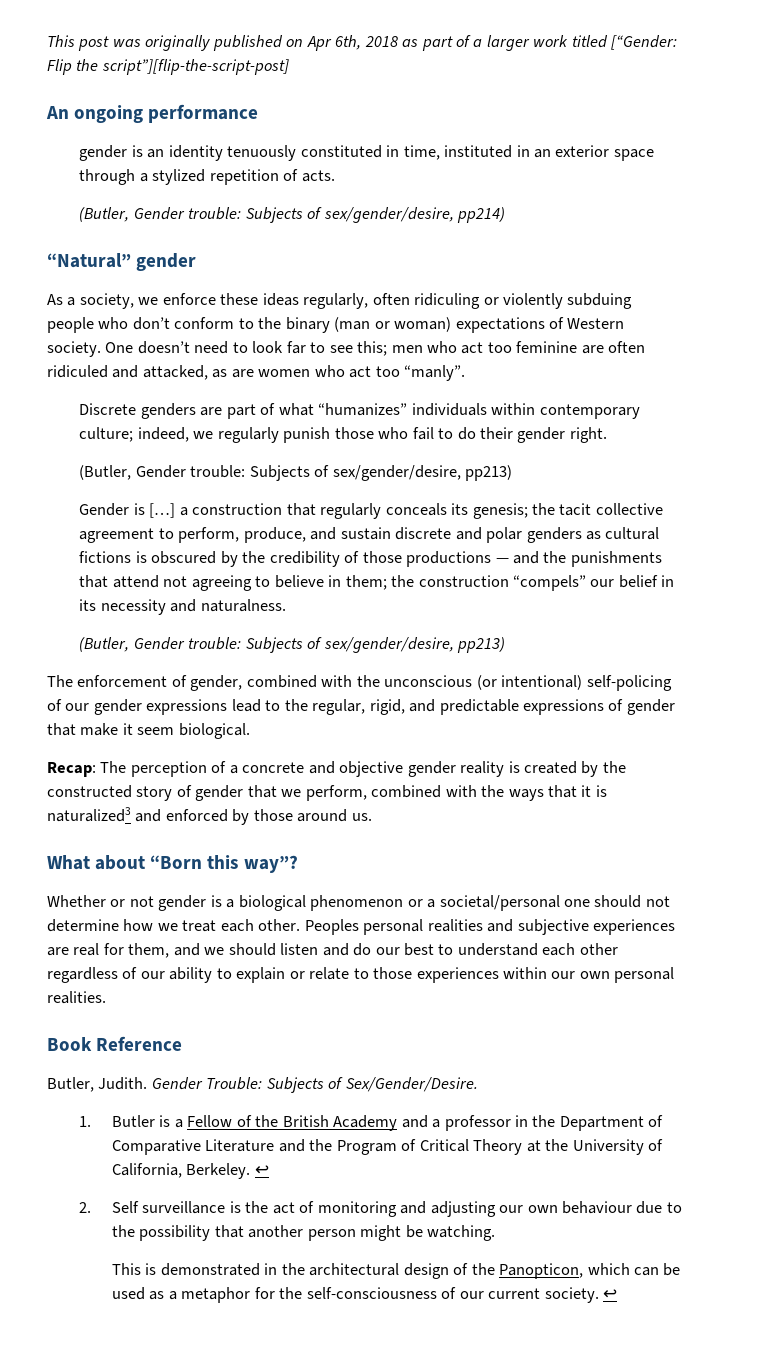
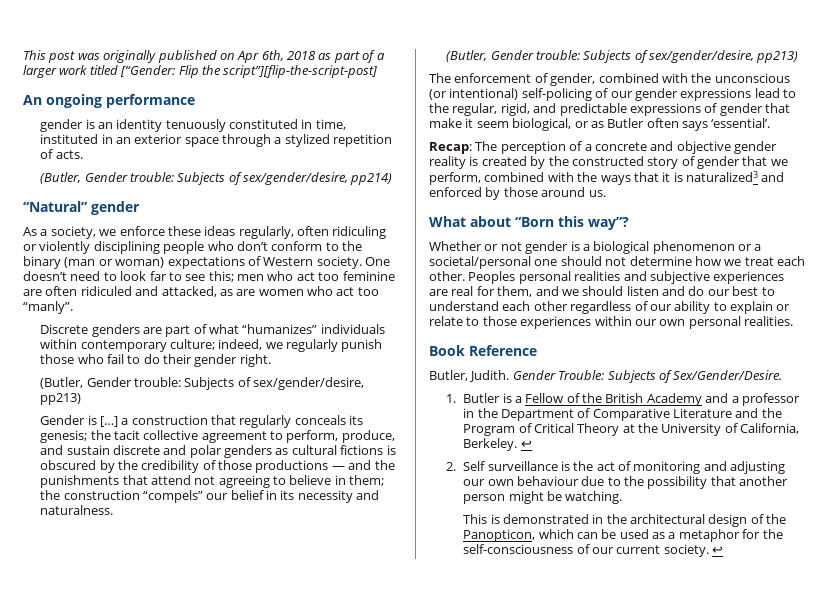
- As a society, we enforce these ideas regularly, often ridiculing or violently subduing people who don’t conform to the binary (man or woman) expectations of Western society.
+ As a society, we enforce these ideas regularly, often ridiculing or violently disciplining people who don’t conform to the binary (man or woman) expectations of Western society.
- The enforcement of gender, combined with the unconscious (or intentional) self-policing of our gender expressions lead to the regular, rigid, and predictable expressions of gender that make it seem biological.
+ The enforcement of gender, combined with the unconscious (or intentional) self-policing of our gender expressions lead to the regular, rigid, and predictable expressions of gender that make it seem biological, or as Butler often says ‘essential’.

